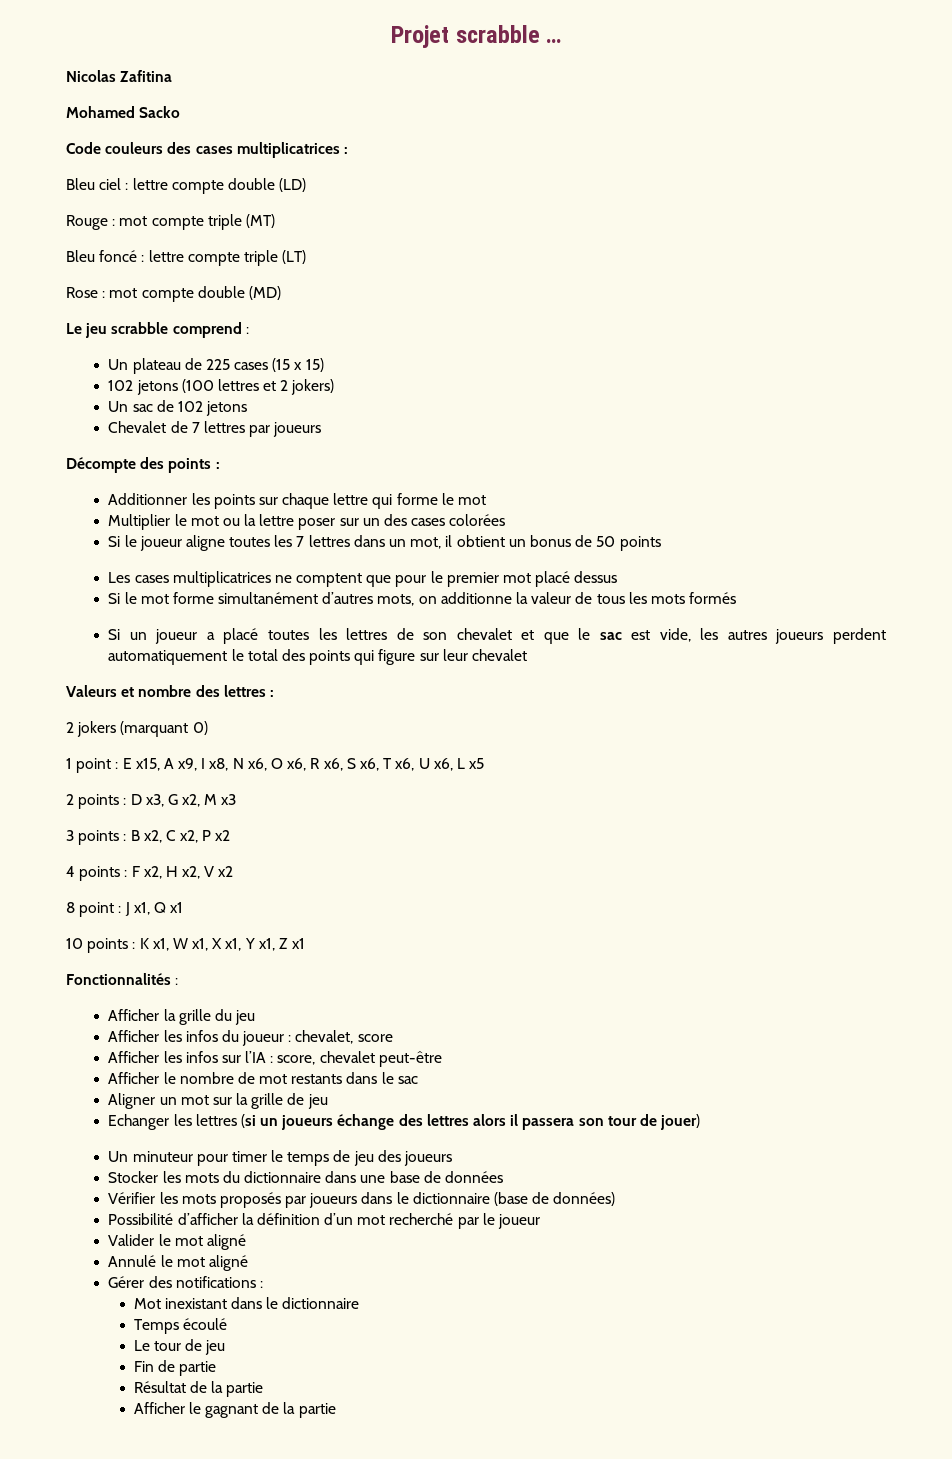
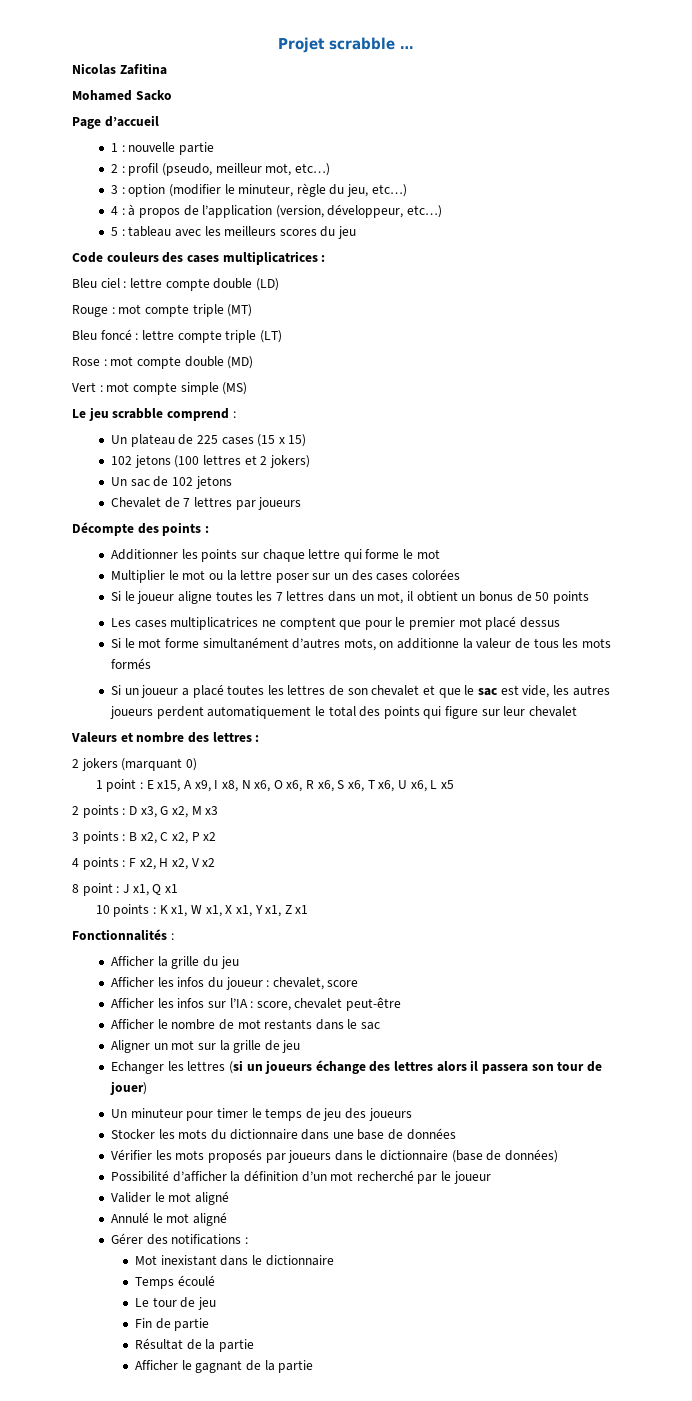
+ Page d’accueil
+ 1 : nouvelle partie
+ 2 : profil (pseudo, meilleur mot, etc…)
+ 3 : option (modifier le minuteur, règle du jeu, etc…)
+ 4 : à propos de l’application (version, développeur, etc…)
+ 5 : tableau avec les meilleurs scores du jeu
+ Vert : mot compte simple (MS)

